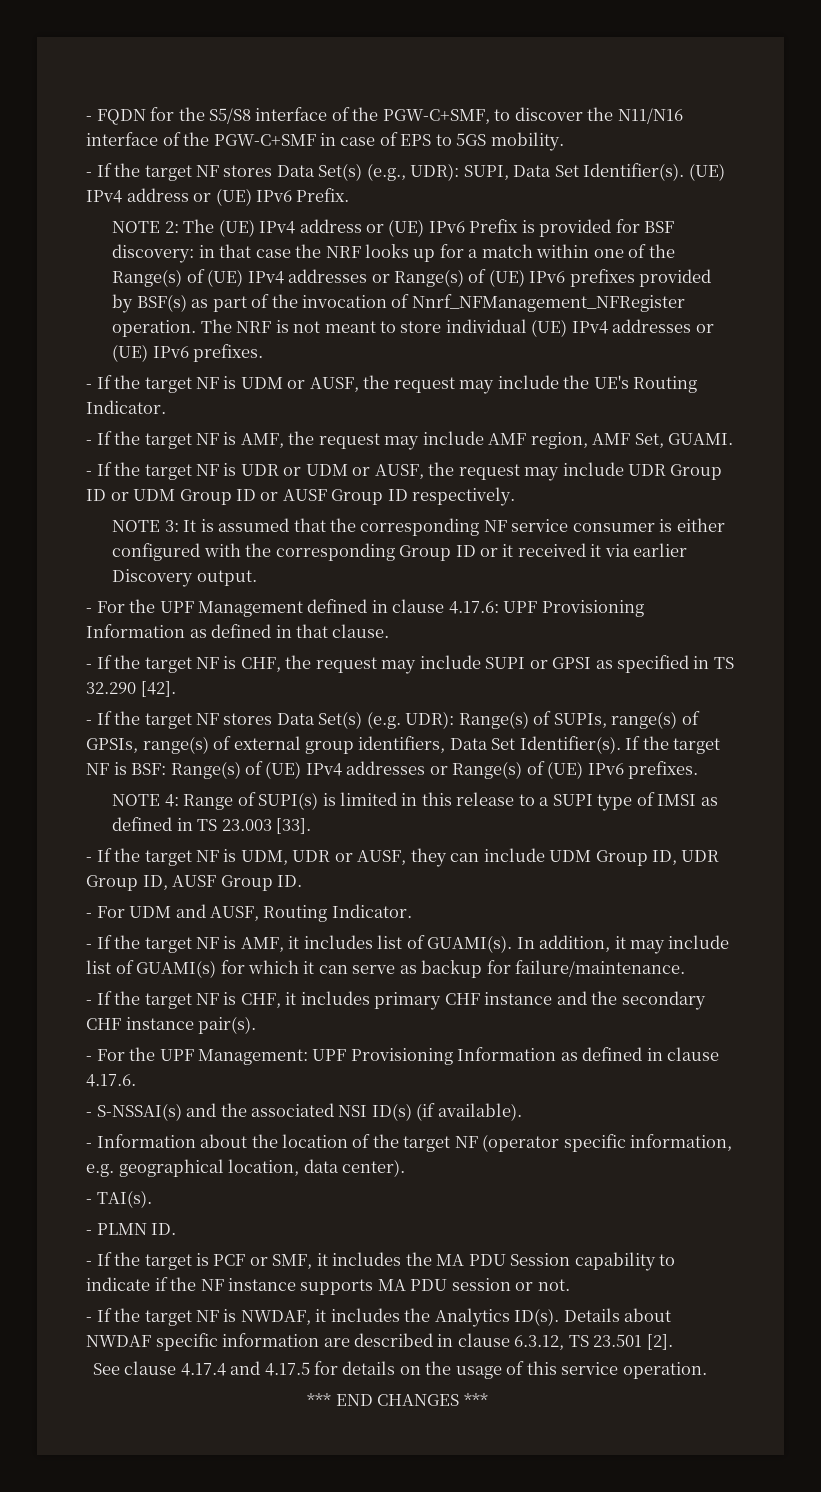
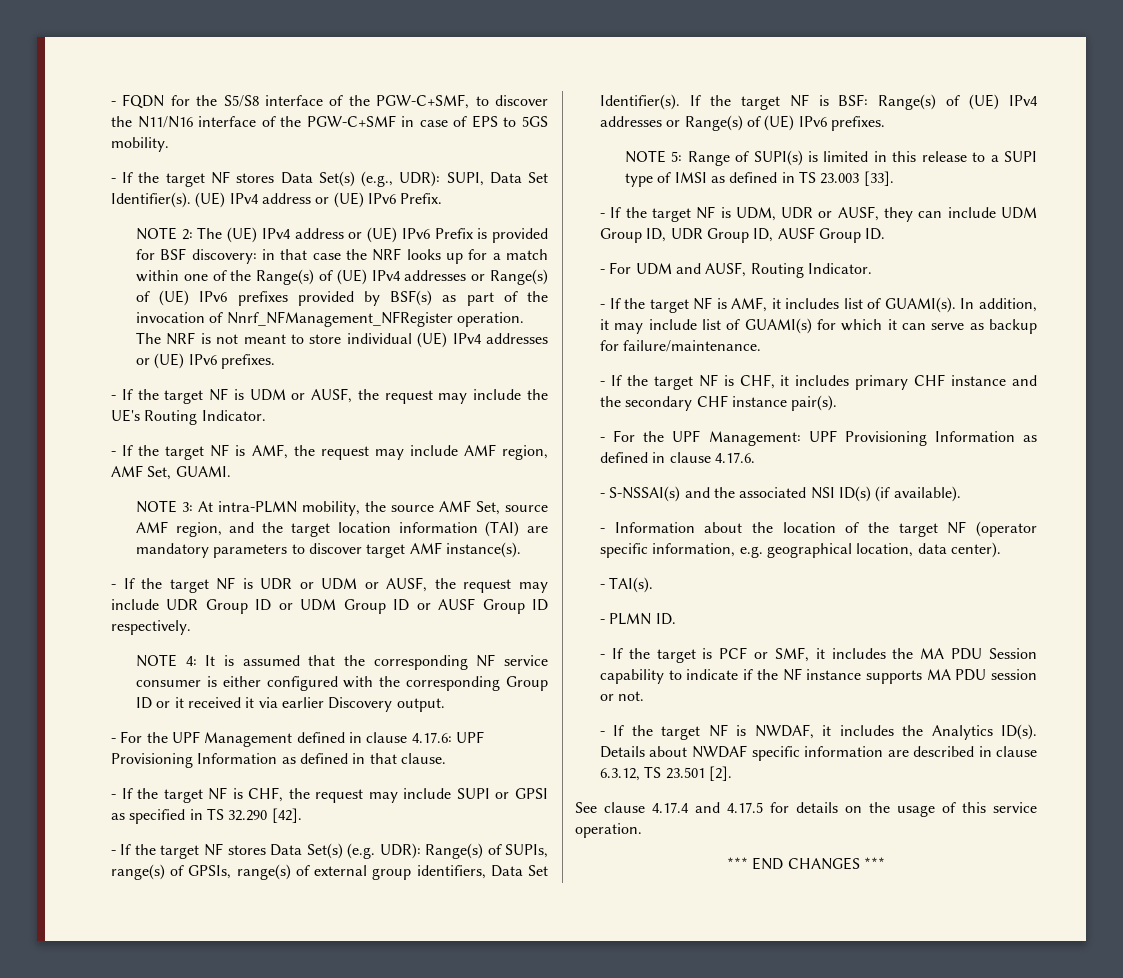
+ NOTE 3: At intra-PLMN mobility, the source AMF Set, source AMF region, and the target location information (TAI) are mandatory parameters to discover target AMF instance(s).
- NOTE 3: It is assumed that the corresponding NF service consumer is either configured with the corresponding Group ID or it received it via earlier Discovery output.
+ NOTE 4: It is assumed that the corresponding NF service consumer is either configured with the corresponding Group ID or it received it via earlier Discovery output.
- NOTE 4: Range of SUPI(s) is limited in this release to a SUPI type of IMSI as defined in TS 23.003 [33].
+ NOTE 5: Range of SUPI(s) is limited in this release to a SUPI type of IMSI as defined in TS 23.003 [33].

